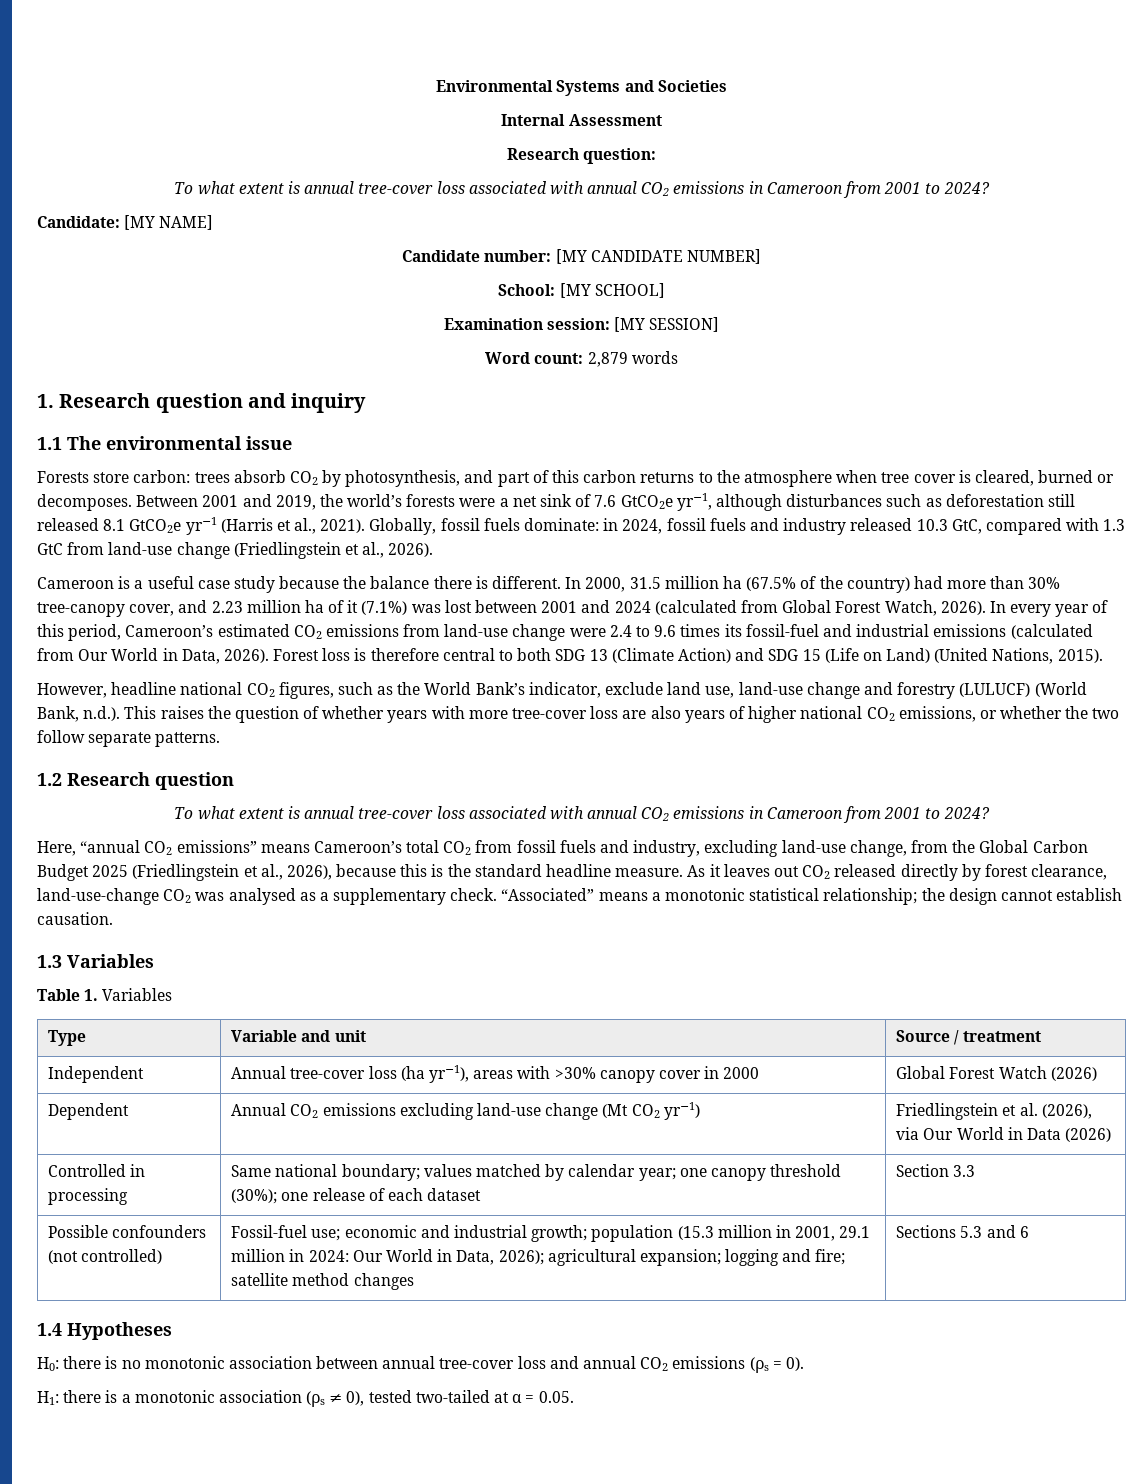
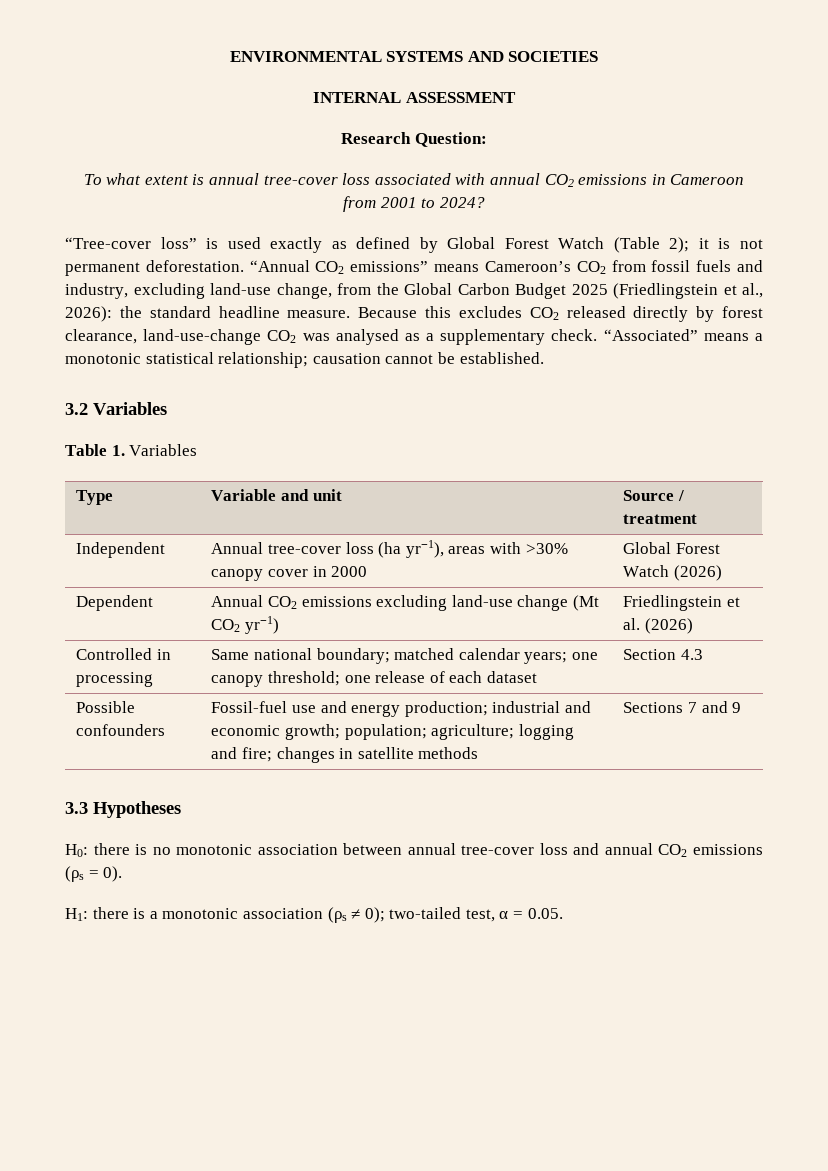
- Environmental Systems and Societies
- Internal Assessment
- Research question:
+ ENVIRONMENTAL SYSTEMS AND SOCIETIES
+ INTERNAL ASSESSMENT
+ Research Question:
- Candidate: [MY NAME]
- Candidate number: [MY CANDIDATE NUMBER]
- School: [MY SCHOOL]
- Examination session: [MY SESSION]
- Word count: 2,879 words
- 1. Research question and inquiry
- 1.1 The environmental issue
- Forests store carbon: trees absorb CO2 by photosynthesis, and part of this carbon returns to the atmosphere when tree cover is cleared, burned or decomposes. Between 2001 and 2019, the world’s forests were a net sink of 7.6 GtCO2e yr−1, although disturbances such as deforestation still released 8.1 GtCO2e yr−1 (Harris et al., 2021). Globally, fossil fuels dominate: in 2024, fossil fuels and industry released 10.3 GtC, compared with 1.3 GtC from land-use change (Friedlingstein et al., 2026).
- Cameroon is a useful case study because the balance there is different. In 2000, 31.5 million ha (67.5% of the country) had more than 30% tree-canopy cover, and 2.23 million ha of it (7.1%) was lost between 2001 and 2024 (calculated from Global Forest Watch, 2026). In every year of this period, Cameroon’s estimated CO2 emissions from land-use change were 2.4 to 9.6 times its fossil-fuel and industrial emissions (calculated from Our World in Data, 2026). Forest loss is therefore central to both SDG 13 (Climate Action) and SDG 15 (Life on Land) (United Nations, 2015).
- However, headline national CO2 figures, such as the World Bank’s indicator, exclude land use, land-use change and forestry (LULUCF) (World Bank, n.d.). This raises the question of whether years with more tree-cover loss are also years of higher national CO2 emissions, or whether the two follow separate patterns.
- 1.2 Research question
- To what extent is annual tree-cover loss associated with annual CO2 emissions in Cameroon from 2001 to 2024?
- Here, “annual CO2 emissions” means Cameroon’s total CO2 from fossil fuels and industry, excluding land-use change, from the Global Carbon Budget 2025 (Friedlingstein et al., 2026), because this is the standard headline measure. As it leaves out CO2 released directly by forest clearance, land-use-change CO2 was analysed as a supplementary check.
+ “Tree-cover loss” is used exactly as defined by Global Forest Watch (Table 2); it is not permanent deforestation. “Annual CO2 emissions” means Cameroon’s CO2 from fossil fuels and industry, excluding land-use change, from the Global Carbon Budget 2025 (Friedlingstein et al., 2026): the standard headline measure. Because this excludes CO2 released directly by forest clearance, land-use-change CO2 was analysed as a supplementary check.
- “Associated” means a monotonic statistical relationship; the design cannot establish causation.
- 1.3 Variables
+ “Associated” means a monotonic statistical relationship; causation cannot be established.
+ 3.2 Variables
- Dependent | Annual CO2 emissions excluding land-use change (Mt CO2 yr−1) | Friedlingstein et al. (2026), via Our World in Data (2026)
+ Dependent | Annual CO2 emissions excluding land-use change (Mt CO2 yr−1) | Friedlingstein et al. (2026)
- Controlled in processing | Same national boundary; values matched by calendar year; one canopy threshold (30%); one release of each dataset | Section 3.3
+ Controlled in processing | Same national boundary; matched calendar years; one canopy threshold; one release of each dataset | Section 4.3
- Possible confounders (not controlled) | Fossil-fuel use; economic and industrial growth; population (15.3 million in 2001, 29.1 million in 2024: Our World in Data, 2026); agricultural expansion; logging and fire; satellite method changes | Sections 5.3 and 6
- 1.4 Hypotheses
+ Possible confounders | Fossil-fuel use and energy production; industrial and economic growth; population; agriculture; logging and fire; changes in satellite methods | Sections 7 and 9
+ 3.3 Hypotheses
- H1: there is a monotonic association (ρs ≠ 0), tested two-tailed at α = 0.05.
+ H1: there is a monotonic association (ρs ≠ 0); two-tailed test, α = 0.05.

